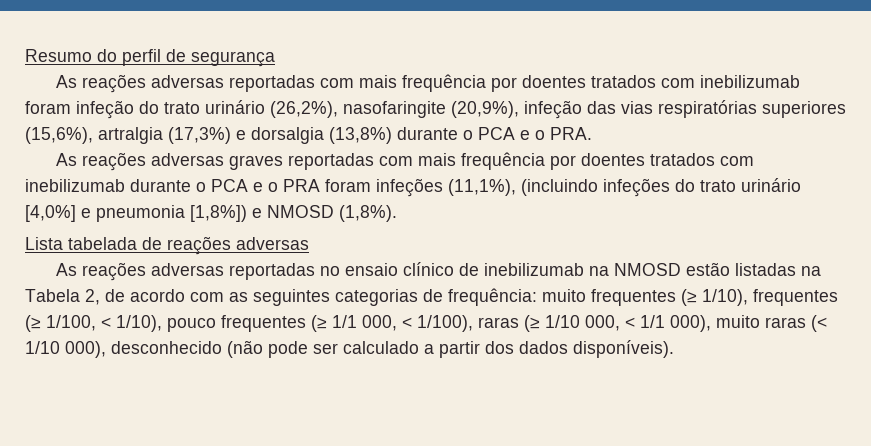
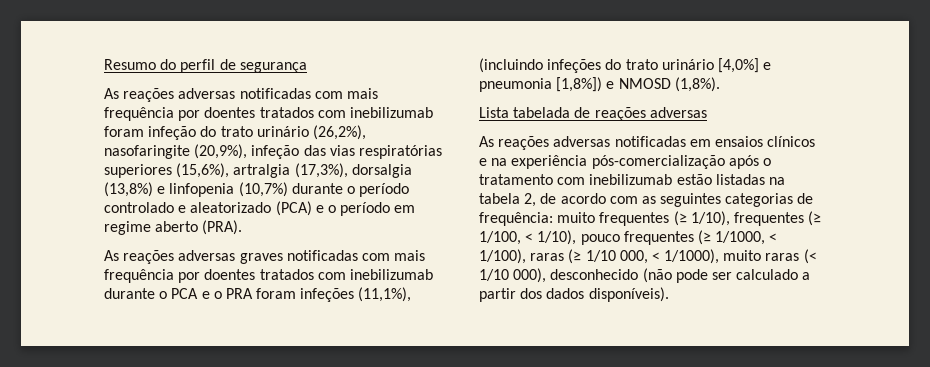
- As reações adversas reportadas com mais frequência por doentes tratados com inebilizumab foram infeção do trato urinário (26,2%), nasofaringite (20,9%), infeção das vias respiratórias superiores (15,6%), artralgia (17,3%) e dorsalgia (13,8%) durante o PCA e o PRA.
+ As reações adversas notificadas com mais frequência por doentes tratados com inebilizumab foram infeção do trato urinário (26,2%), nasofaringite (20,9%), infeção das vias respiratórias superiores (15,6%), artralgia (17,3%), dorsalgia (13,8%) e linfopenia (10,7%) durante o período controlado e aleatorizado (PCA) e o período em regime aberto (PRA).
- As reações adversas graves reportadas com mais frequência por doentes tratados com inebilizumab durante o PCA e o PRA foram infeções (11,1%), (incluindo infeções do trato urinário [4,0%] e pneumonia [1,8%]) e NMOSD (1,8%).
+ As reações adversas graves notificadas com mais frequência por doentes tratados com inebilizumab durante o PCA e o PRA foram infeções (11,1%), (incluindo infeções do trato urinário [4,0%] e pneumonia [1,8%]) e NMOSD (1,8%).
- As reações adversas reportadas no ensaio clínico de inebilizumab na NMOSD estão listadas na Tabela 2, de acordo com as seguintes categorias de frequência: muito frequentes (≥ 1/10), frequentes (≥ 1/100, < 1/10), pouco frequentes (≥ 1/1 000, < 1/100), raras (≥ 1/10 000, < 1/1 000), muito raras (< 1/10 000), desconhecido (não pode ser calculado a partir dos dados disponíveis).
+ As reações adversas notificadas em ensaios clínicos e na experiência pós-comercialização após o tratamento com inebilizumab estão listadas na tabela 2, de acordo com as seguintes categorias de frequência: muito frequentes (≥ 1/10), frequentes (≥ 1/100, < 1/10), pouco frequentes (≥ 1/1000, < 1/100), raras (≥ 1/10 000, < 1/1000), muito raras (< 1/10 000), desconhecido (não pode ser calculado a partir dos dados disponíveis).

